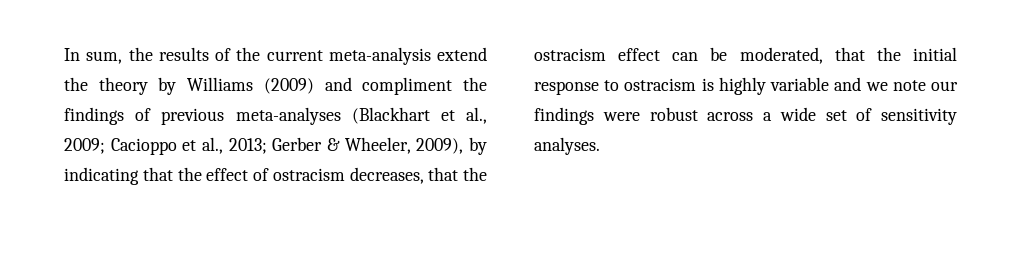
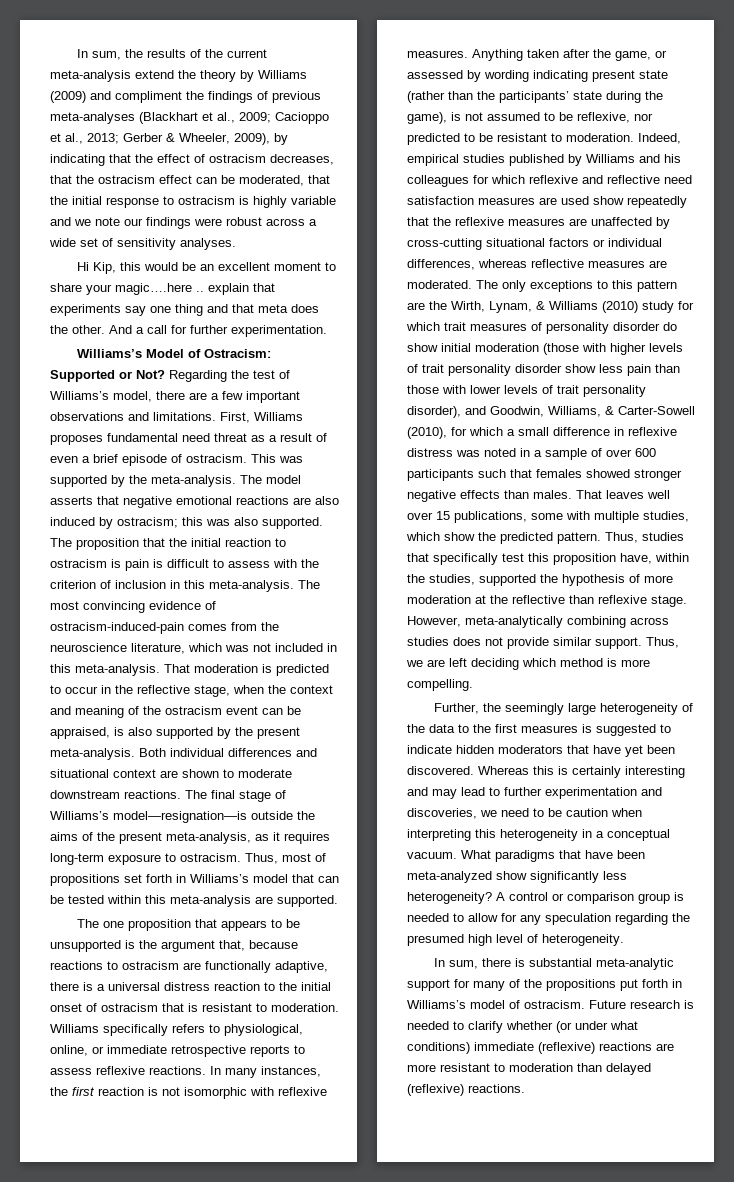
+ Hi Kip, this would be an excellent moment to share your magic….here .. explain that experiments say one thing and that meta does the other. And a call for further experimentation.
+ Williams’s Model of Ostracism: Supported or Not? Regarding the test of Williams’s model, there are a few important observations and limitations. First, Williams proposes fundamental need threat as a result of even a brief episode of ostracism. This was supported by the meta-analysis. The model asserts that negative emotional reactions are also induced by ostracism; this was also supported. The proposition that the initial reaction to ostracism is pain is difficult to assess with the criterion of inclusion in this meta-analysis. The most convincing evidence of ostracism-induced-pain comes from the neuroscience literature, which was not included in this meta-analysis. That moderation is predicted to occur in the reflective stage, when the context and meaning of the ostracism event can be appraised, is also supported by the present meta-analysis. Both individual differences and situational context are shown to moderate downstream reactions. The final stage of Williams’s model—resignation—is outside the aims of the present meta-analysis, as it requires long-term exposure to ostracism. Thus, most of propositions set forth in Williams’s model that can be tested within this meta-analysis are supported.
+ The one proposition that appears to be unsupported is the argument that, because reactions to ostracism are functionally adaptive, there is a universal distress reaction to the initial onset of ostracism that is resistant to moderation. Williams specifically refers to physiological, online, or immediate retrospective reports to assess reflexive reactions. In many instances, the first reaction is not isomorphic with reflexive measures. Anything taken after the game, or assessed by wording indicating present state (rather than the participants’ state during the game), is not assumed to be reflexive, nor predicted to be resistant to moderation. Indeed, empirical studies published by Williams and his colleagues for which reflexive and reflective need satisfaction measures are used show repeatedly that the reflexive measures are unaffected by cross-cutting situational factors or individual differences, whereas reflective measures are moderated. The only exceptions to this pattern are the Wirth, Lynam, & Williams (2010) study for which trait measures of personality disorder do show initial moderation (those with higher levels of trait personality disorder show less pain than those with lower levels of trait personality disorder), and Goodwin, Williams, & Carter-Sowell (2010), for which a small difference in reflexive distress was noted in a sample of over 600 participants such that females showed stronger negative effects than males. That leaves well over 15 publications, some with multiple studies, which show the predicted pattern. Thus, studies that specifically test this proposition have, within the studies, supported the hypothesis of more moderation at the reflective than reflexive stage. However, meta-analytically combining across studies does not provide similar support. Thus, we are left deciding which method is more compelling.
+ Further, the seemingly large heterogeneity of the data to the first measures is suggested to indicate hidden moderators that have yet been discovered. Whereas this is certainly interesting and may lead to further experimentation and discoveries, we need to be caution when interpreting this heterogeneity in a conceptual vacuum. What paradigms that have been meta-analyzed show significantly less heterogeneity? A control or comparison group is needed to allow for any speculation regarding the presumed high level of heterogeneity.
+ In sum, there is substantial meta-analytic support for many of the propositions put forth in Williams’s model of ostracism. Future research is needed to clarify whether (or under what conditions) immediate (reflexive) reactions are more resistant to moderation than delayed (reflexive) reactions.

